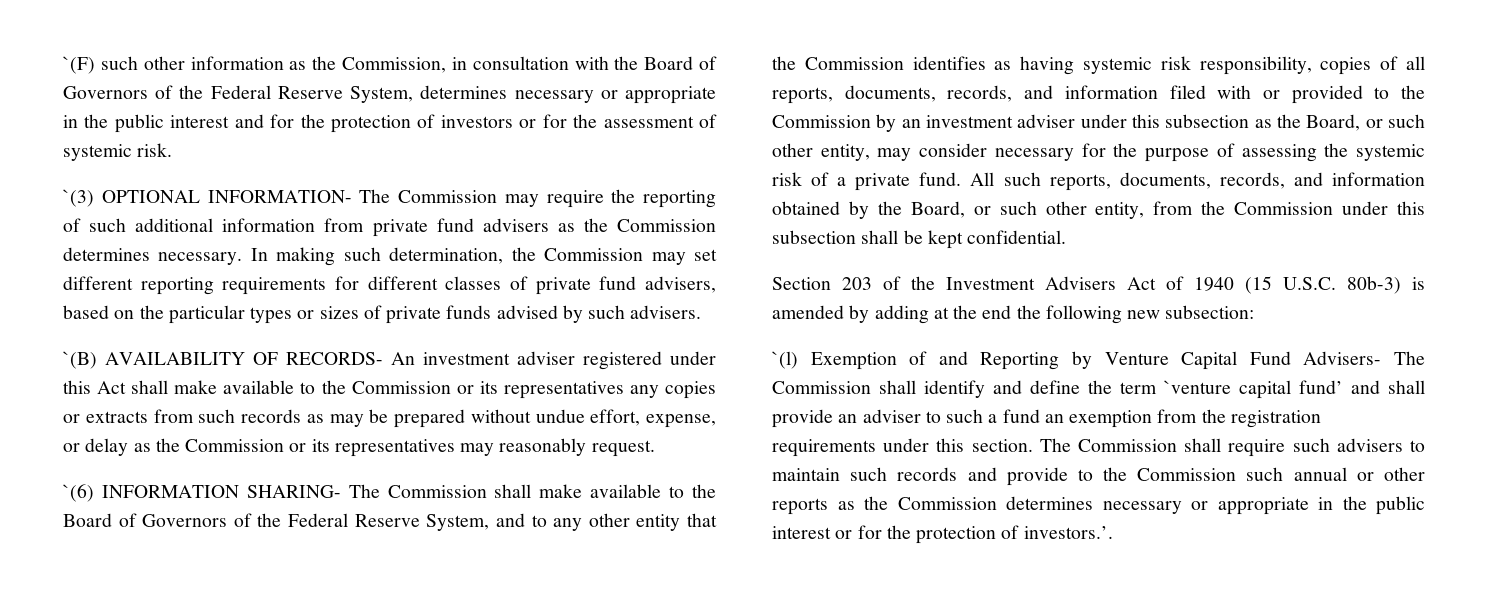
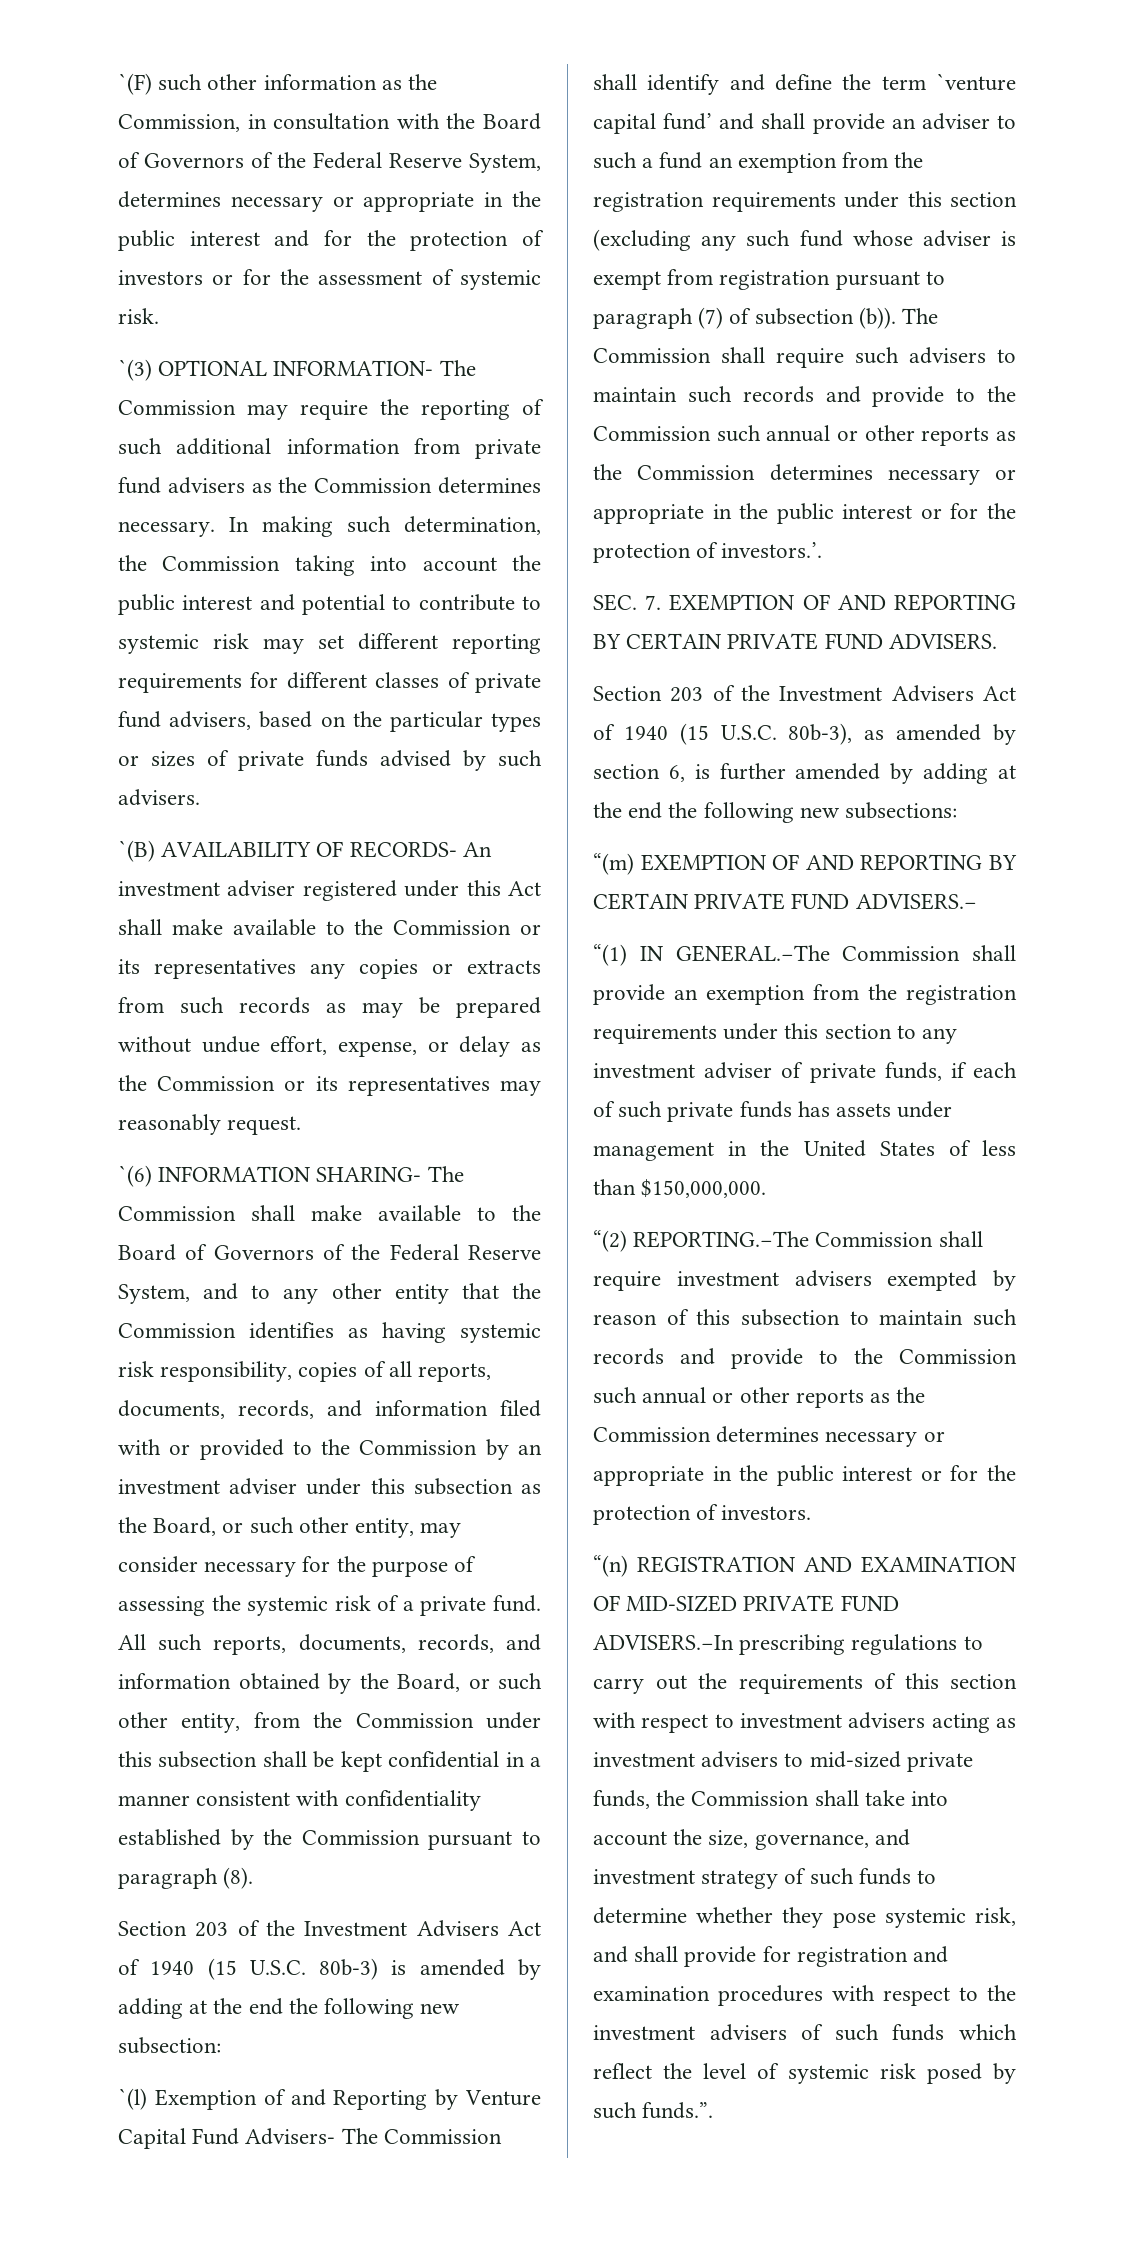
- In making such determination, the Commission may set different reporting requirements for different classes of private fund advisers, based on the particular types or sizes of private funds advised by such advisers.
+ In making such determination, the Commission taking into account the public interest and potential to contribute to systemic risk may set different reporting requirements for different classes of private fund advisers, based on the particular types or sizes of private funds advised by such advisers.
- All such reports, documents, records, and information obtained by the Board, or such other entity, from the Commission under this subsection shall be kept confidential.
+ All such reports, documents, records, and information obtained by the Board, or such other entity, from the Commission under this subsection shall be kept confidential in a manner consistent with confidentiality established by the Commission pursuant to paragraph (8).
- `(l) Exemption of and Reporting by Venture Capital Fund Advisers- The Commission shall identify and define the term `venture capital fund’ and shall provide an adviser to such a fund an exemption from the registration requirements under this section.
+ `(l) Exemption of and Reporting by Venture Capital Fund Advisers- The Commission shall identify and define the term `venture capital fund’ and shall provide an adviser to such a fund an exemption from the registration requirements under this section (excluding any such fund whose adviser is exempt from registration pursuant to paragraph (7) of subsection (b)).
+ SEC. 7. EXEMPTION OF AND REPORTING BY CERTAIN PRIVATE FUND ADVISERS.
+ Section 203 of the Investment Advisers Act of 1940 (15 U.S.C. 80b-3), as amended by section 6, is further amended by adding at the end the following new subsections:
+ “(m) EXEMPTION OF AND REPORTING BY CERTAIN PRIVATE FUND ADVISERS.−
+ “(1) IN GENERAL.−The Commission shall provide an exemption from the registration requirements under this section to any investment adviser of private funds, if each of such private funds has assets under management in the United States of less than $150,000,000.
+ “(2) REPORTING.−The Commission shall require investment advisers exempted by reason of this subsection to maintain such records and provide to the Commission such annual or other reports as the Commission determines necessary or appropriate in the public interest or for the protection of investors.
+ “(n) REGISTRATION AND EXAMINATION OF MID-SIZED PRIVATE FUND ADVISERS.−In prescribing regulations to carry out the requirements of this section with respect to investment advisers acting as investment advisers to mid-sized private funds, the Commission shall take into account the size, governance, and investment strategy of such funds to determine whether they pose systemic risk, and shall provide for registration and examination procedures with respect to the investment advisers of such funds which reflect the level of systemic risk posed by such funds.”.

